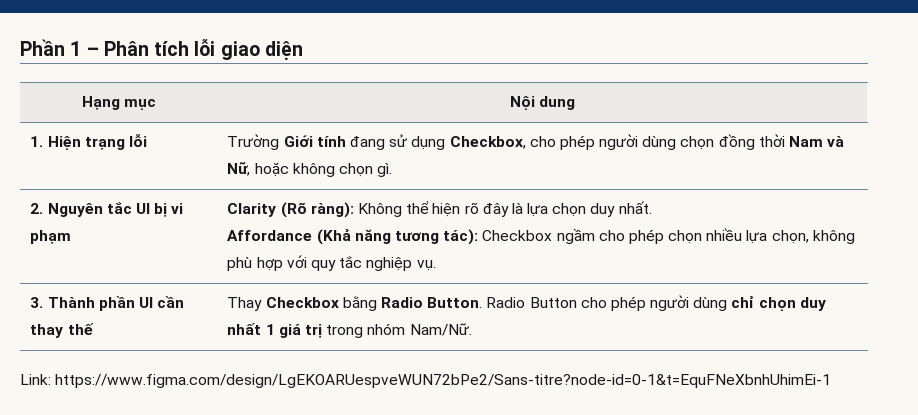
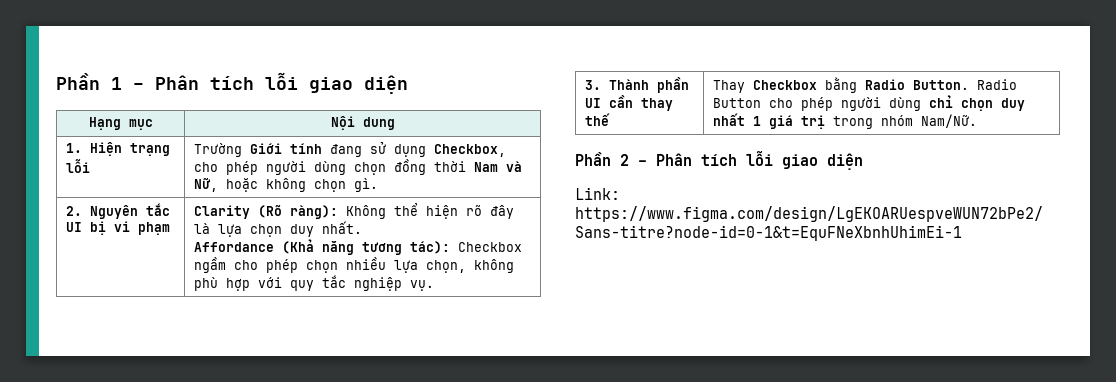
+ Phần 2 – Phân tích lỗi giao diện

